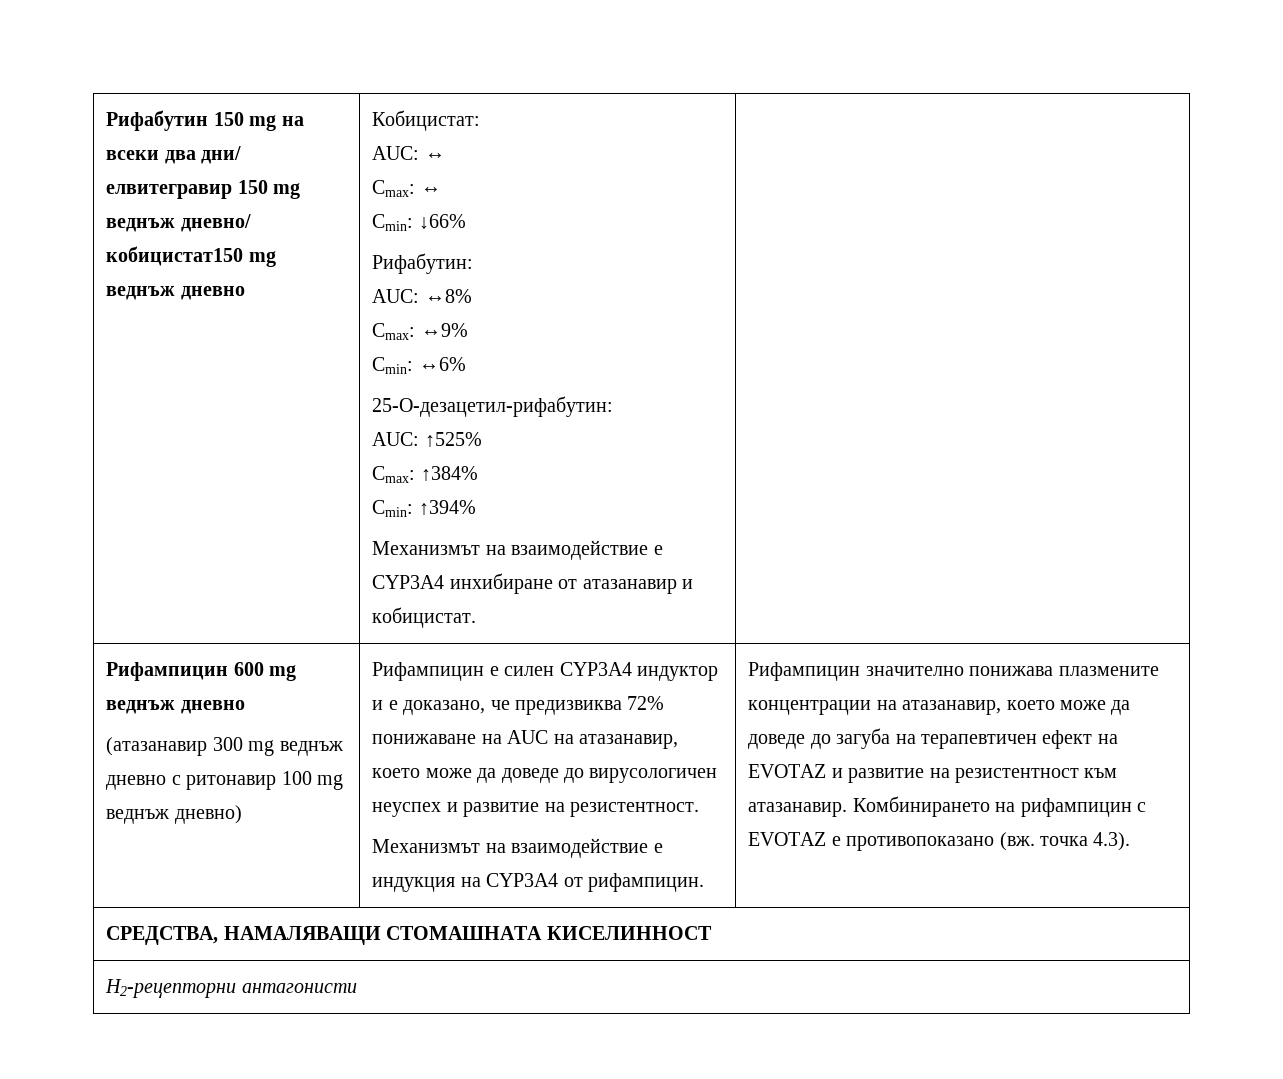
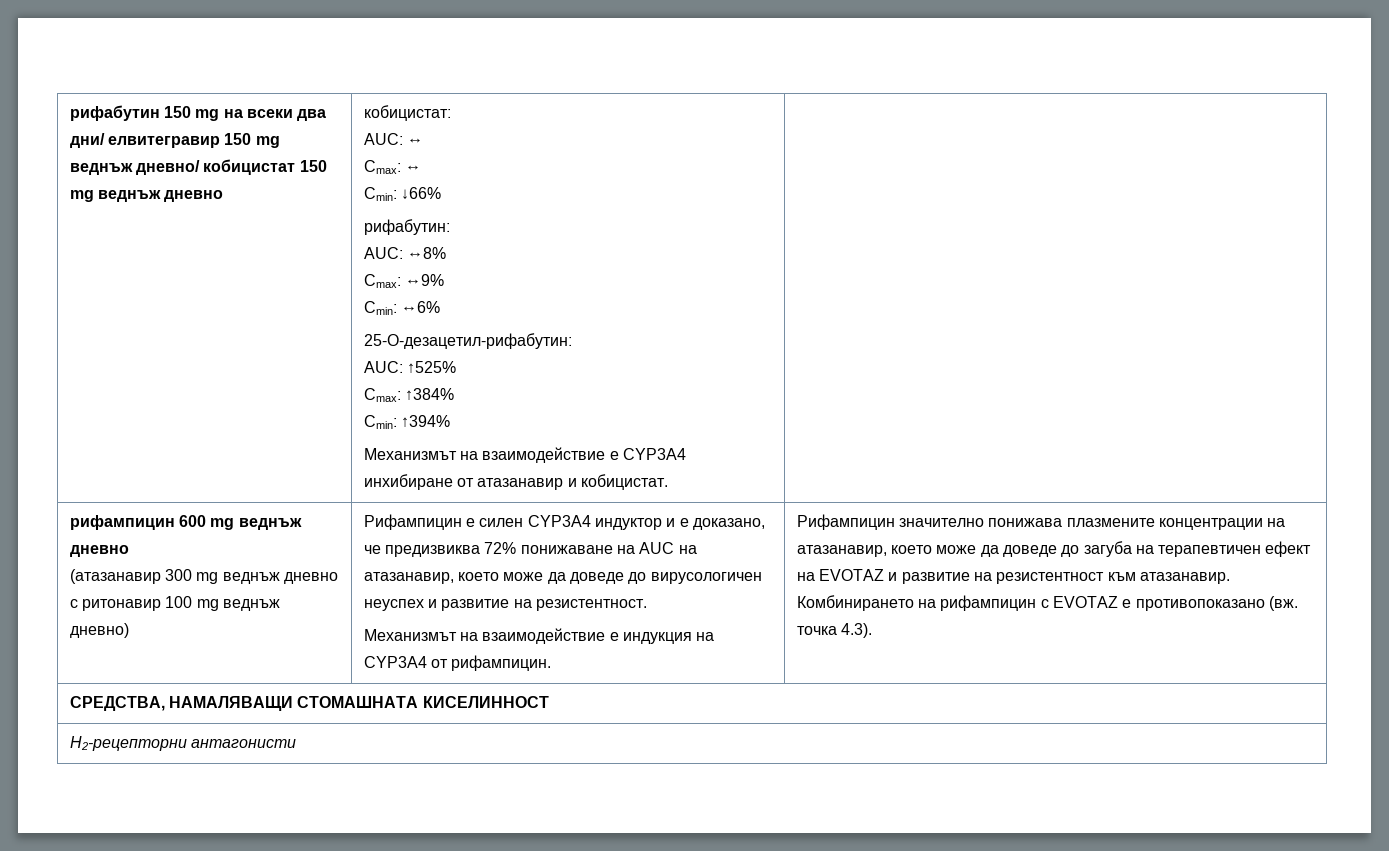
- Рифабутин 150 mg на всеки два дни/ елвитегравир 150 mg веднъж дневно/ кобицистат150 mg веднъж дневно
+ рифабутин 150 mg на всеки два дни/ елвитегравир 150 mg веднъж дневно/ кобицистат 150 mg веднъж дневно
- Кобицистат:
+ кобицистат:
- Рифабутин:
+ рифабутин:
- Рифампицин 600 mg веднъж дневно
+ рифампицин 600 mg веднъж дневно

